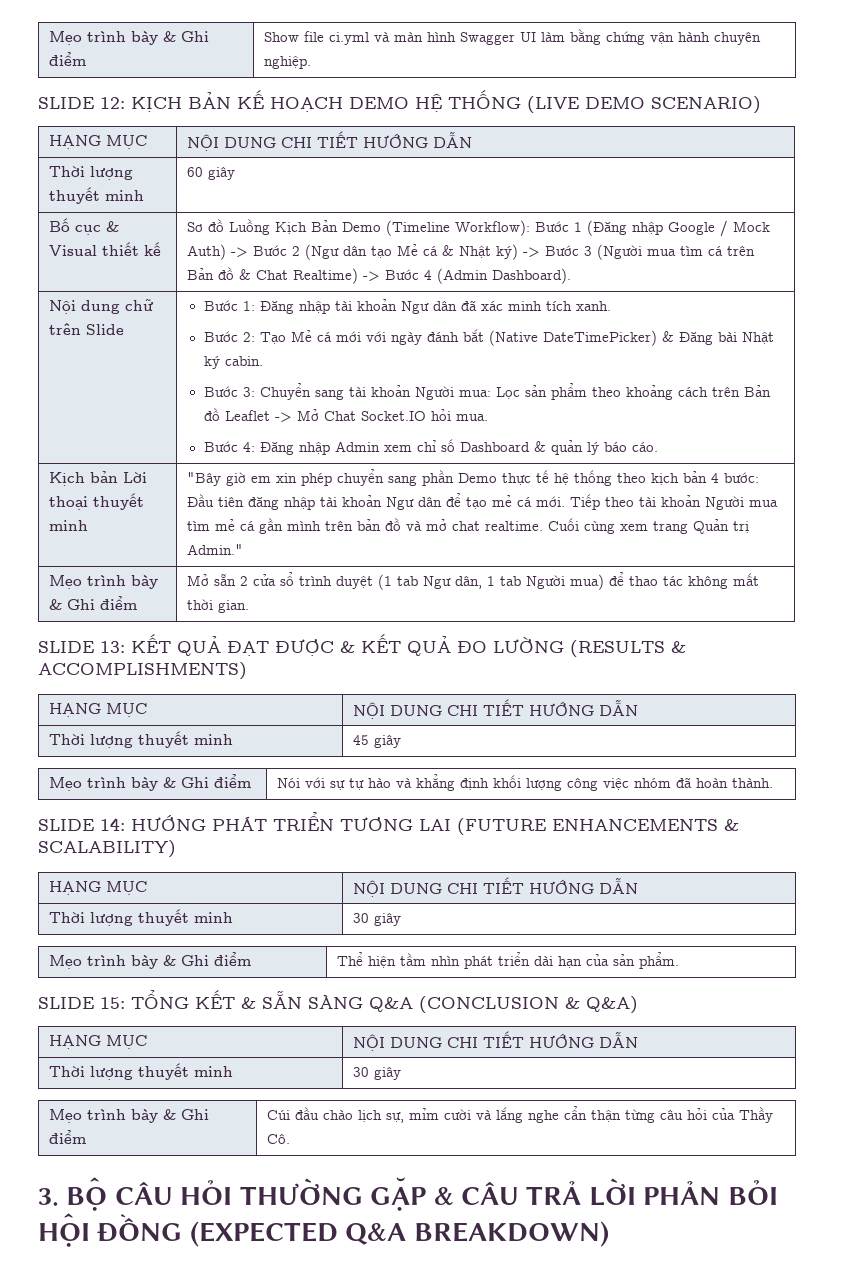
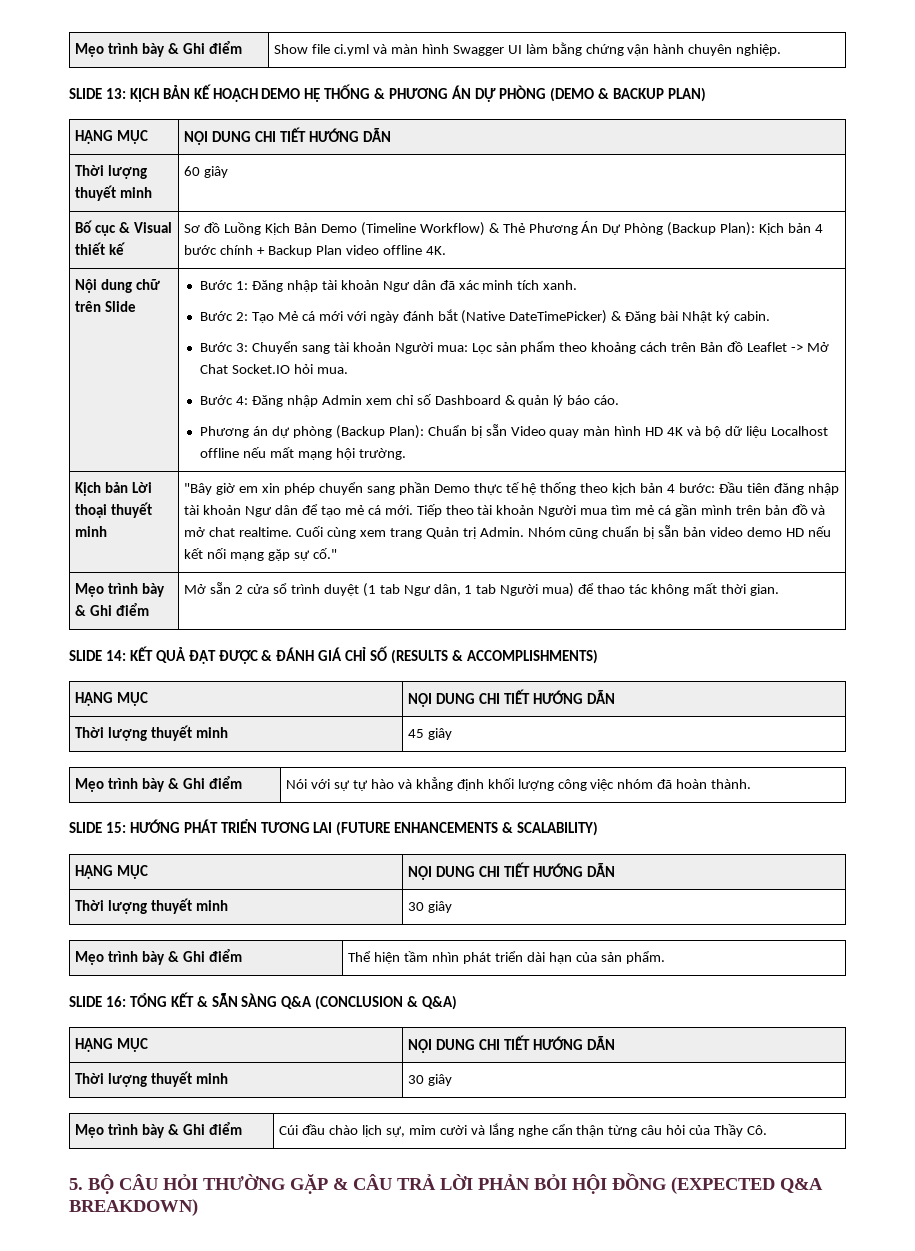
- SLIDE 12: KỊCH BẢN KẾ HOẠCH DEMO HỆ THỐNG (LIVE DEMO SCENARIO)
+ SLIDE 13: KỊCH BẢN KẾ HOẠCH DEMO HỆ THỐNG & PHƯƠNG ÁN DỰ PHÒNG (DEMO & BACKUP PLAN)
- Sơ đồ Luồng Kịch Bản Demo (Timeline Workflow): Bước 1 (Đăng nhập Google / Mock Auth) -> Bước 2 (Ngư dân tạo Mẻ cá & Nhật ký) -> Bước 3 (Người mua tìm cá trên Bản đồ & Chat Realtime) -> Bước 4 (Admin Dashboard).
+ Sơ đồ Luồng Kịch Bản Demo (Timeline Workflow) & Thẻ Phương Án Dự Phòng (Backup Plan): Kịch bản 4 bước chính + Backup Plan video offline 4K.
+ Phương án dự phòng (Backup Plan): Chuẩn bị sẵn Video quay màn hình HD 4K và bộ dữ liệu Localhost offline nếu mất mạng hội trường.
- Cuối cùng xem trang Quản trị Admin."
+ Cuối cùng xem trang Quản trị Admin. Nhóm cũng chuẩn bị sẵn bản video demo HD nếu kết nối mạng gặp sự cố."
- SLIDE 13: KẾT QUẢ ĐẠT ĐƯỢC & KẾT QUẢ ĐO LƯỜNG (RESULTS & ACCOMPLISHMENTS)
+ SLIDE 14: KẾT QUẢ ĐẠT ĐƯỢC & ĐÁNH GIÁ CHỈ SỐ (RESULTS & ACCOMPLISHMENTS)
- SLIDE 14: HƯỚNG PHÁT TRIỂN TƯƠNG LAI (FUTURE ENHANCEMENTS & SCALABILITY)
+ SLIDE 15: HƯỚNG PHÁT TRIỂN TƯƠNG LAI (FUTURE ENHANCEMENTS & SCALABILITY)
- SLIDE 15: TỔNG KẾT & SẴN SÀNG Q&A (CONCLUSION & Q&A)
+ SLIDE 16: TỔNG KẾT & SẴN SÀNG Q&A (CONCLUSION & Q&A)
- 3. BỘ CÂU HỎI THƯỜNG GẶP & CÂU TRẢ LỜI PHẢN BỎI HỘI ĐỒNG (EXPECTED Q&A BREAKDOWN)
+ 5. BỘ CÂU HỎI THƯỜNG GẶP & CÂU TRẢ LỜI PHẢN BỎI HỘI ĐỒNG (EXPECTED Q&A BREAKDOWN)

